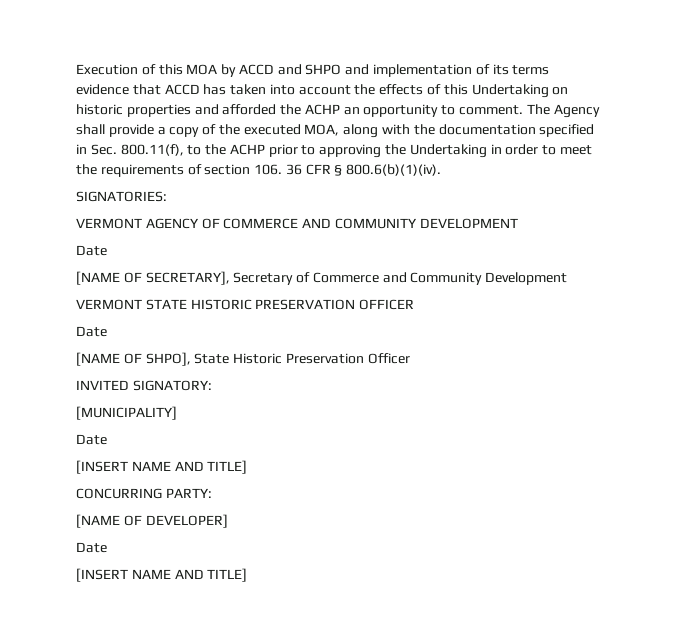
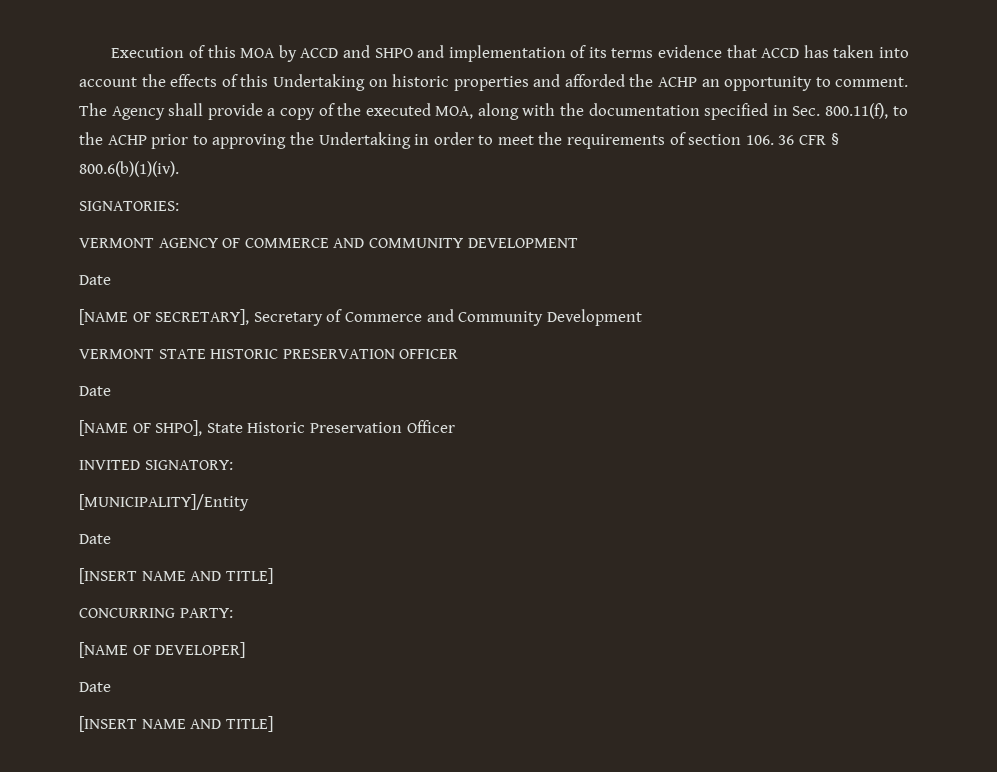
- [MUNICIPALITY]
+ [MUNICIPALITY]/Entity

